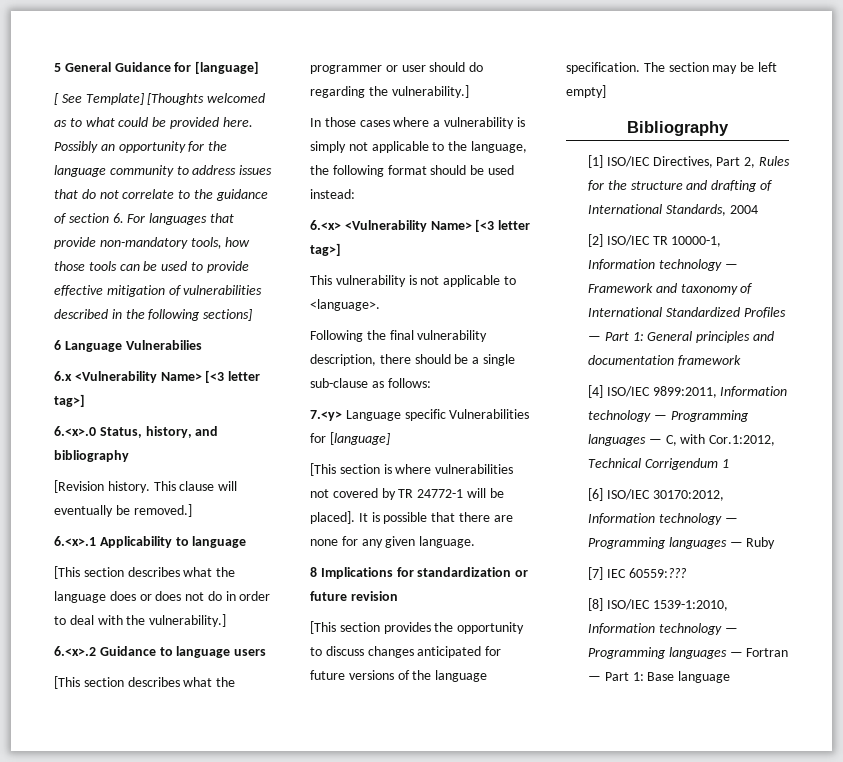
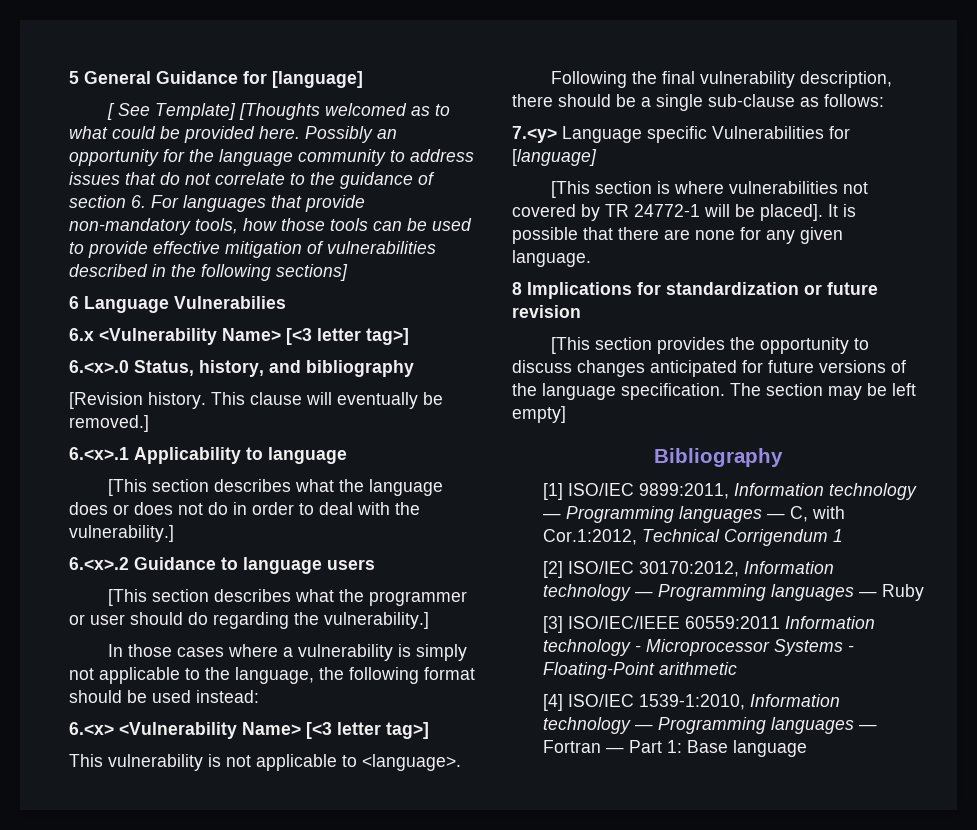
- [1] ISO/IEC Directives, Part 2, Rules for the structure and drafting of International Standards, 2004
- [2] ISO/IEC TR 10000-1, Information technology — Framework and taxonomy of International Standardized Profiles — Part 1: General principles and documentation framework
- [4] ISO/IEC 9899:2011, Information technology — Programming languages — C, with Cor.1:2012, Technical Corrigendum 1
+ [1] ISO/IEC 9899:2011, Information technology — Programming languages — C, with Cor.1:2012, Technical Corrigendum 1
- [6] ISO/IEC 30170:2012, Information technology — Programming languages — Ruby
+ [2] ISO/IEC 30170:2012, Information technology — Programming languages — Ruby
- [7] IEC 60559:???
- [8] ISO/IEC 1539-1:2010, Information technology — Programming languages — Fortran — Part 1: Base language
+ [3] ISO/IEC/IEEE 60559:2011 Information technology - Microprocessor Systems - Floating-Point arithmetic
+ [4] ISO/IEC 1539-1:2010, Information technology — Programming languages — Fortran — Part 1: Base language

